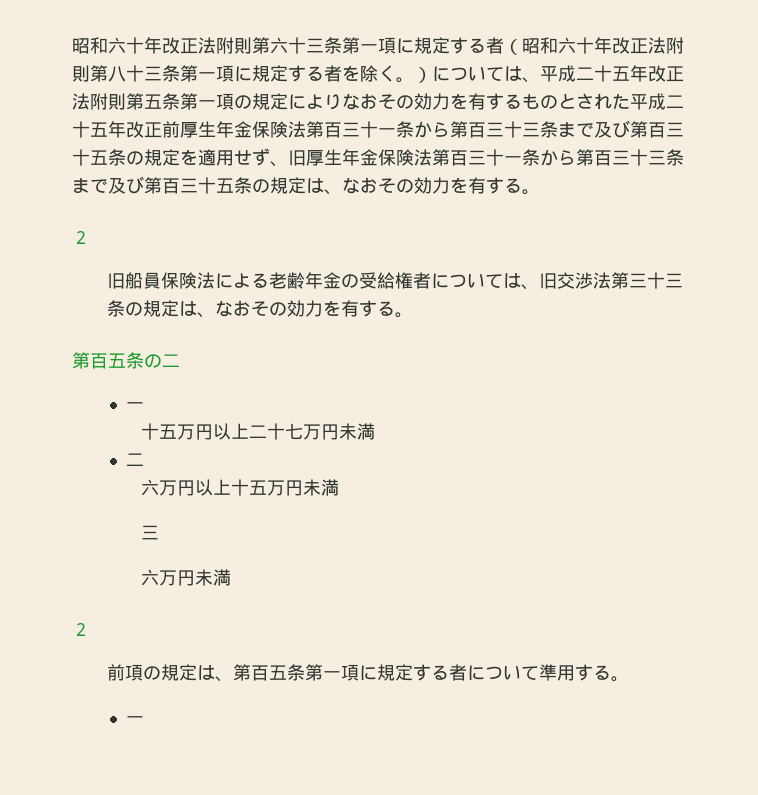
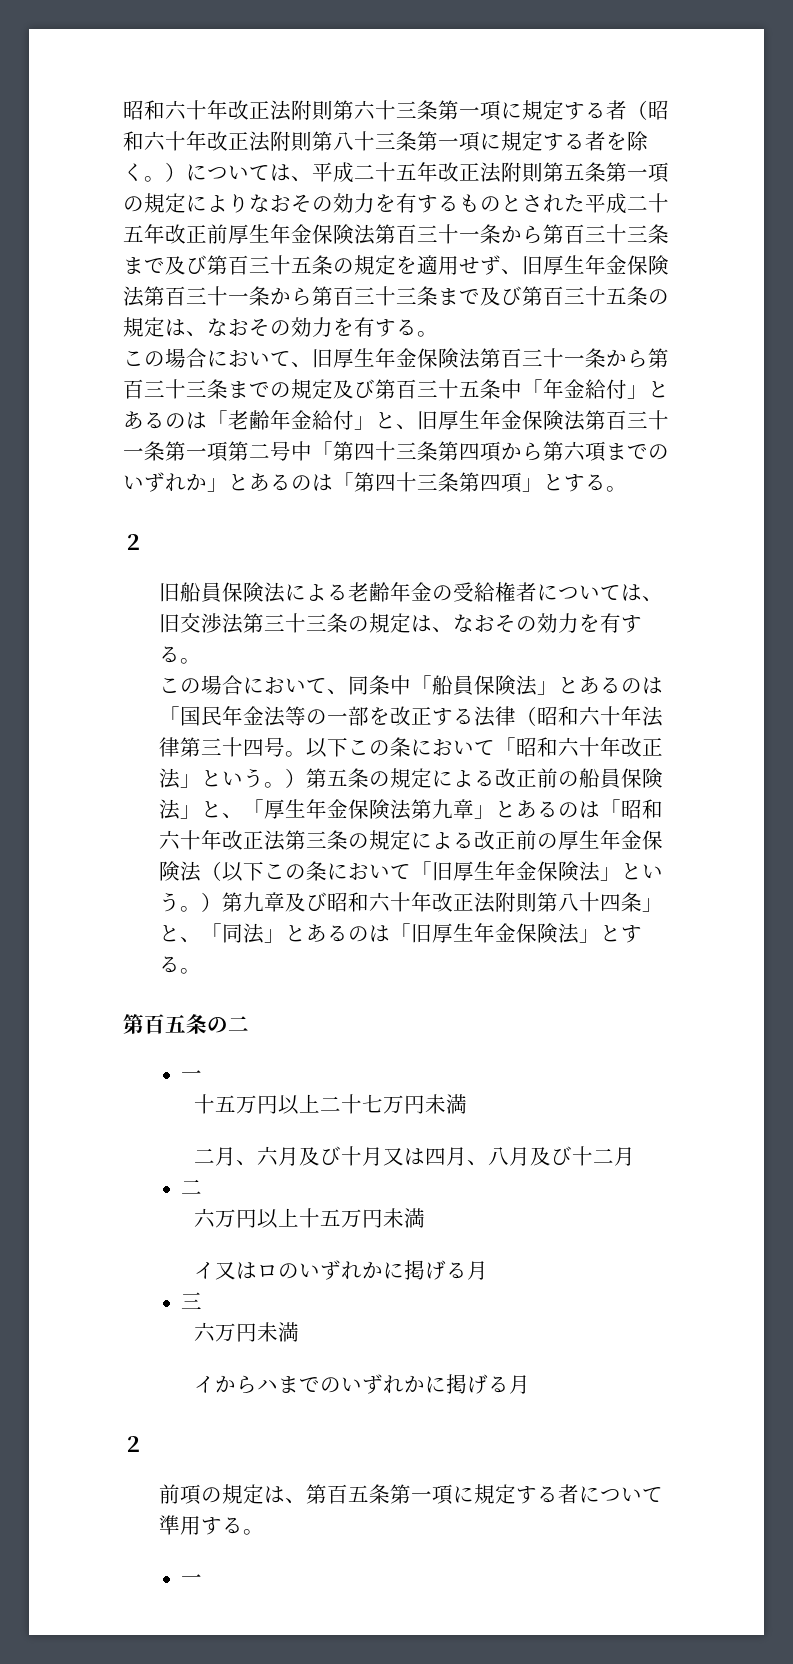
+ この場合において、旧厚生年金保険法第百三十一条から第百三十三条までの規定及び第百三十五条中「年金給付」とあるのは「老齢年金給付」と、旧厚生年金保険法第百三十一条第一項第二号中「第四十三条第四項から第六項までのいずれか」とあるのは「第四十三条第四項」とする。
+ この場合において、同条中「船員保険法」とあるのは「国民年金法等の一部を改正する法律（昭和六十年法律第三十四号。以下この条において「昭和六十年改正法」という。）第五条の規定による改正前の船員保険法」と、「厚生年金保険法第九章」とあるのは「昭和六十年改正法第三条の規定による改正前の厚生年金保険法（以下この条において「旧厚生年金保険法」という。）第九章及び昭和六十年改正法附則第八十四条」と、「同法」とあるのは「旧厚生年金保険法」とする。
+ 二月、六月及び十月又は四月、八月及び十二月
  六万円以上十五万円未満
+ イ又はロのいずれかに掲げる月
  三
  六万円未満
+ イからハまでのいずれかに掲げる月

